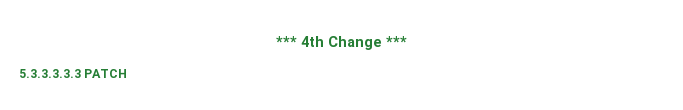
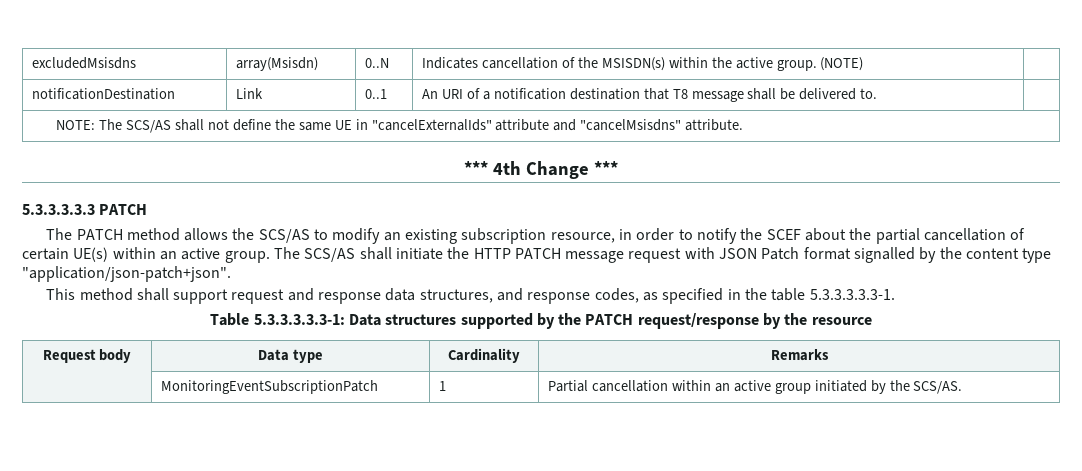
+ excludedMsisdns | array(Msisdn) | 0..N | Indicates cancellation of the MSISDN(s) within the active group. (NOTE) |
+ notificationDestination | Link | 0..1 | An URI of a notification destination that T8 message shall be delivered to. |
+ NOTE: The SCS/AS shall not define the same UE in "cancelExternalIds" attribute and "cancelMsisdns" attribute.
+ The PATCH method allows the SCS/AS to modify an existing subscription resource, in order to notify the SCEF about the partial cancellation of certain UE(s) within an active group. The SCS/AS shall initiate the HTTP PATCH message request with JSON Patch format signalled by the content type "application/json-patch+json".
+ This method shall support request and response data structures, and response codes, as specified in the table 5.3.3.3.3.3-1.
+ Table 5.3.3.3.3.3-1: Data structures supported by the PATCH request/response by the resource
+ Request body | Data type | Cardinality | Remarks
+ | MonitoringEventSubscriptionPatch | 1 | Partial cancellation within an active group initiated by the SCS/AS.

